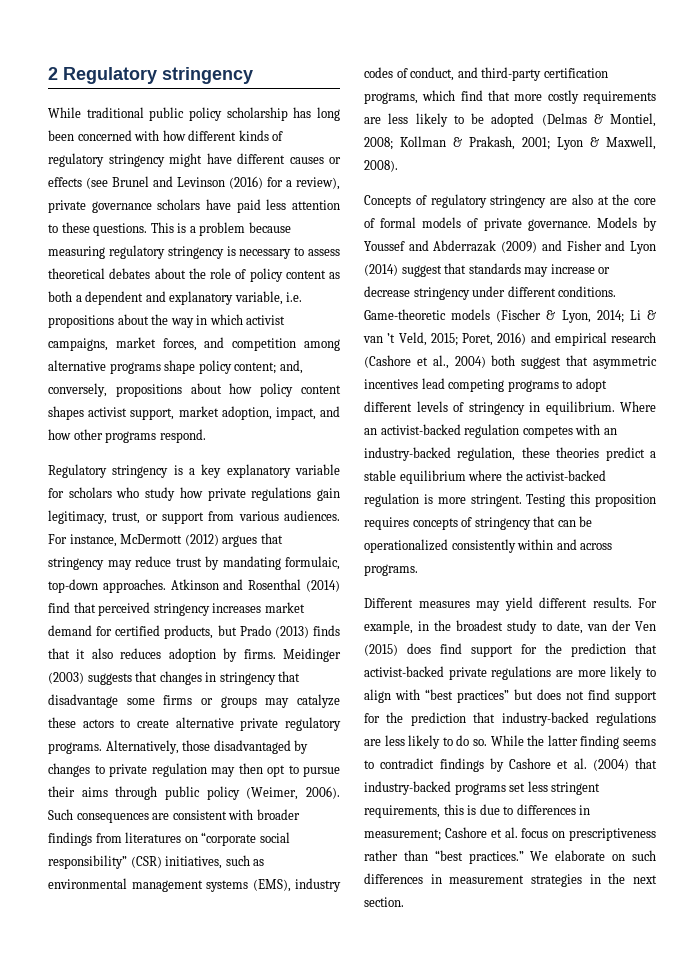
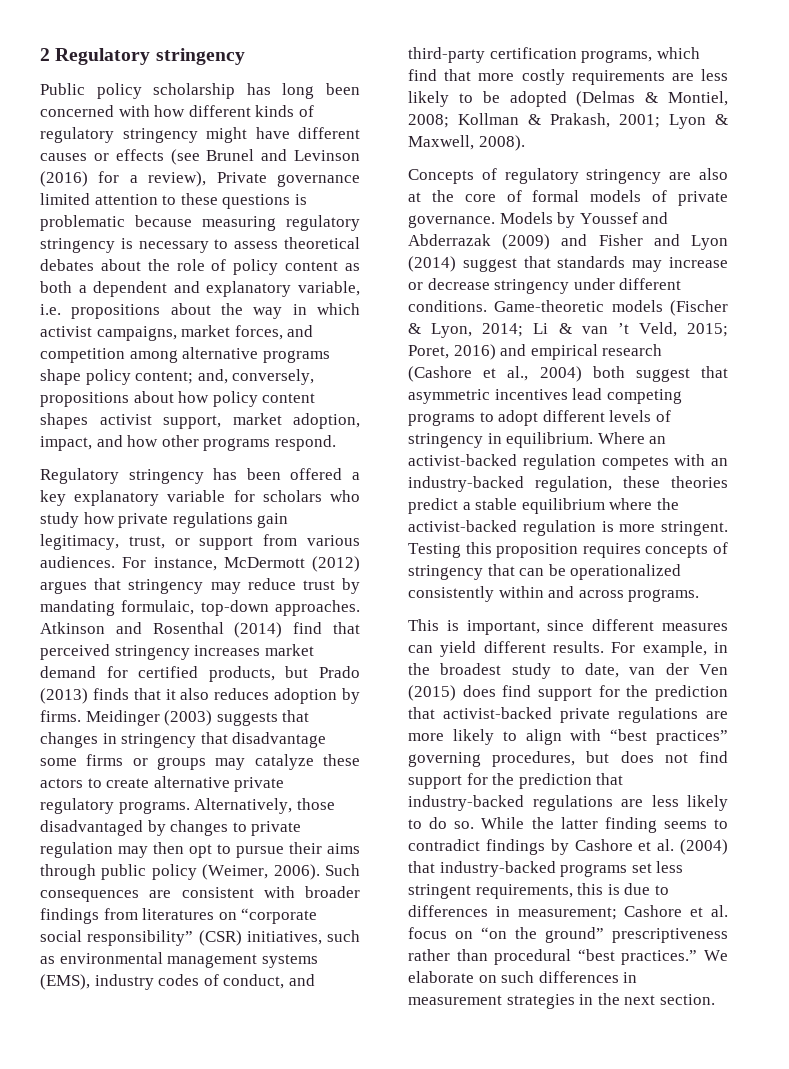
- While traditional public policy scholarship has long been concerned with how different kinds of regulatory stringency might have different causes or effects (see Brunel and Levinson (2016) for a review), private governance scholars have paid less attention to these questions. This is a problem because measuring regulatory stringency is necessary to assess theoretical debates about the role of policy content as both a dependent and explanatory variable, i.e. propositions about the way in which activist campaigns, market forces, and competition among alternative programs shape policy content;
+ Public policy scholarship has long been concerned with how different kinds of regulatory stringency might have different causes or effects (see Brunel and Levinson (2016) for a review), Private governance limited attention to these questions is problematic because measuring regulatory stringency is necessary to assess theoretical debates about the role of policy content as both a dependent and explanatory variable, i.e. propositions about the way in which activist campaigns, market forces, and competition among alternative programs shape policy content;
- Regulatory stringency is a key explanatory variable for scholars who study how private regulations gain legitimacy, trust, or support from various audiences.
+ Regulatory stringency has been offered a key explanatory variable for scholars who study how private regulations gain legitimacy, trust, or support from various audiences.
- Different measures may yield different results.
+ This is important, since different measures can yield different results.
- For example, in the broadest study to date, van der Ven (2015) does find support for the prediction that activist-backed private regulations are more likely to align with “best practices” but does not find support for the prediction that industry-backed regulations are less likely to do so.
+ For example, in the broadest study to date, van der Ven (2015) does find support for the prediction that activist-backed private regulations are more likely to align with “best practices” governing procedures, but does not find support for the prediction that industry-backed regulations are less likely to do so.
- While the latter finding seems to contradict findings by Cashore et al. (2004) that industry-backed programs set less stringent requirements, this is due to differences in measurement; Cashore et al. focus on prescriptiveness rather than “best practices.”
+ While the latter finding seems to contradict findings by Cashore et al. (2004) that industry-backed programs set less stringent requirements, this is due to differences in measurement; Cashore et al. focus on “on the ground” prescriptiveness rather than procedural “best practices.”

